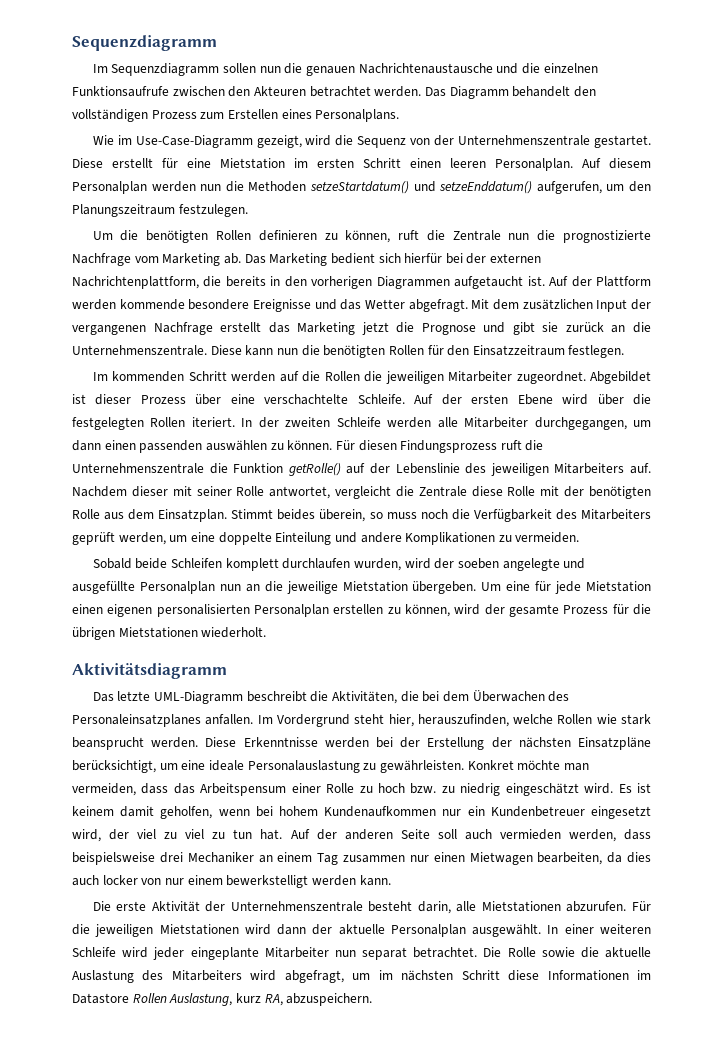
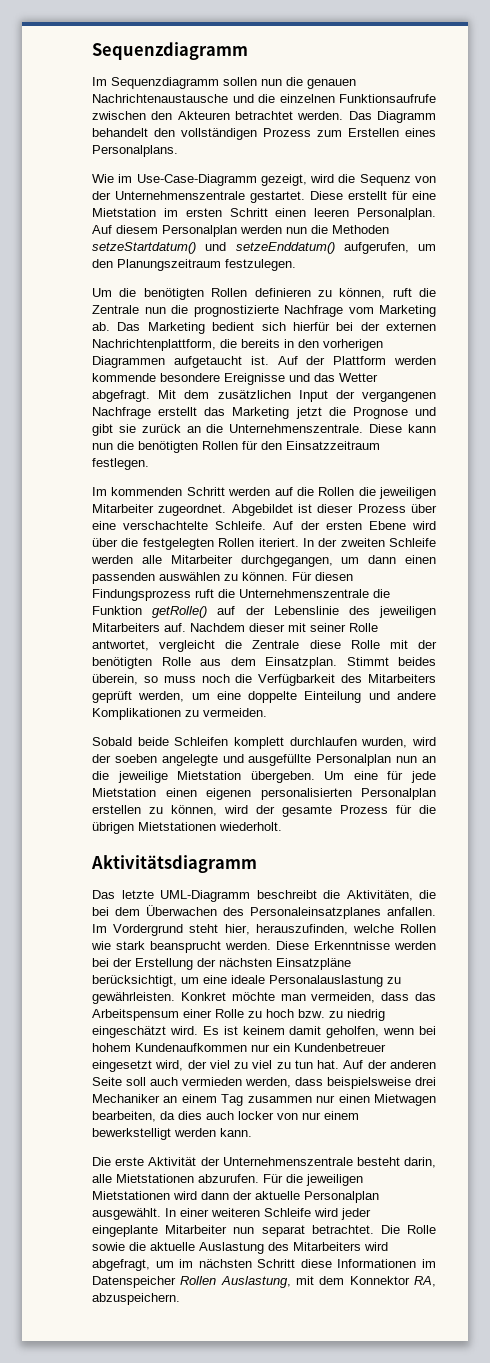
- Die Rolle sowie die aktuelle Auslastung des Mitarbeiters wird abgefragt, um im nächsten Schritt diese Informationen im Datastore Rollen Auslastung, kurz RA, abzuspeichern.
+ Die Rolle sowie die aktuelle Auslastung des Mitarbeiters wird abgefragt, um im nächsten Schritt diese Informationen im Datenspeicher Rollen Auslastung, mit dem Konnektor RA, abzuspeichern.

